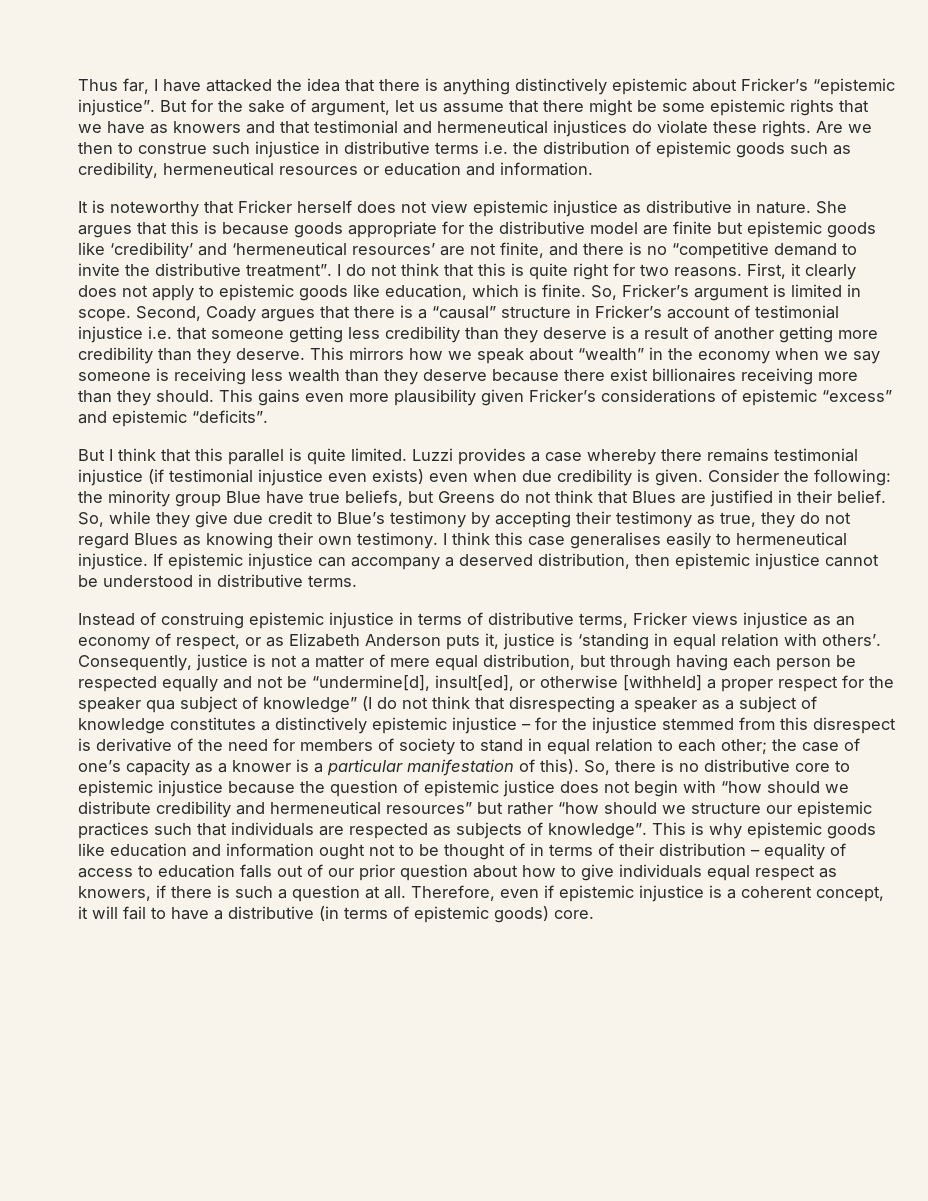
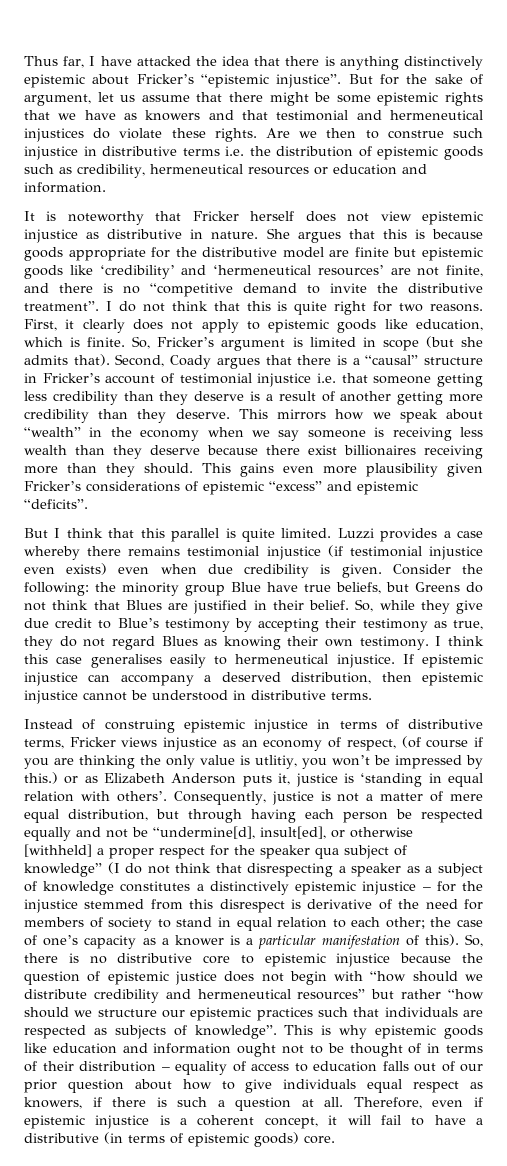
- So, Fricker’s argument is limited in scope.
+ So, Fricker’s argument is limited in scope (but she admits that).
- Instead of construing epistemic injustice in terms of distributive terms, Fricker views injustice as an economy of respect, or as Elizabeth Anderson puts it, justice is ‘standing in equal relation with others’.
+ Instead of construing epistemic injustice in terms of distributive terms, Fricker views injustice as an economy of respect, (of course if you are thinking the only value is utlitiy, you won’t be impressed by this.) or as Elizabeth Anderson puts it, justice is ‘standing in equal relation with others’.

